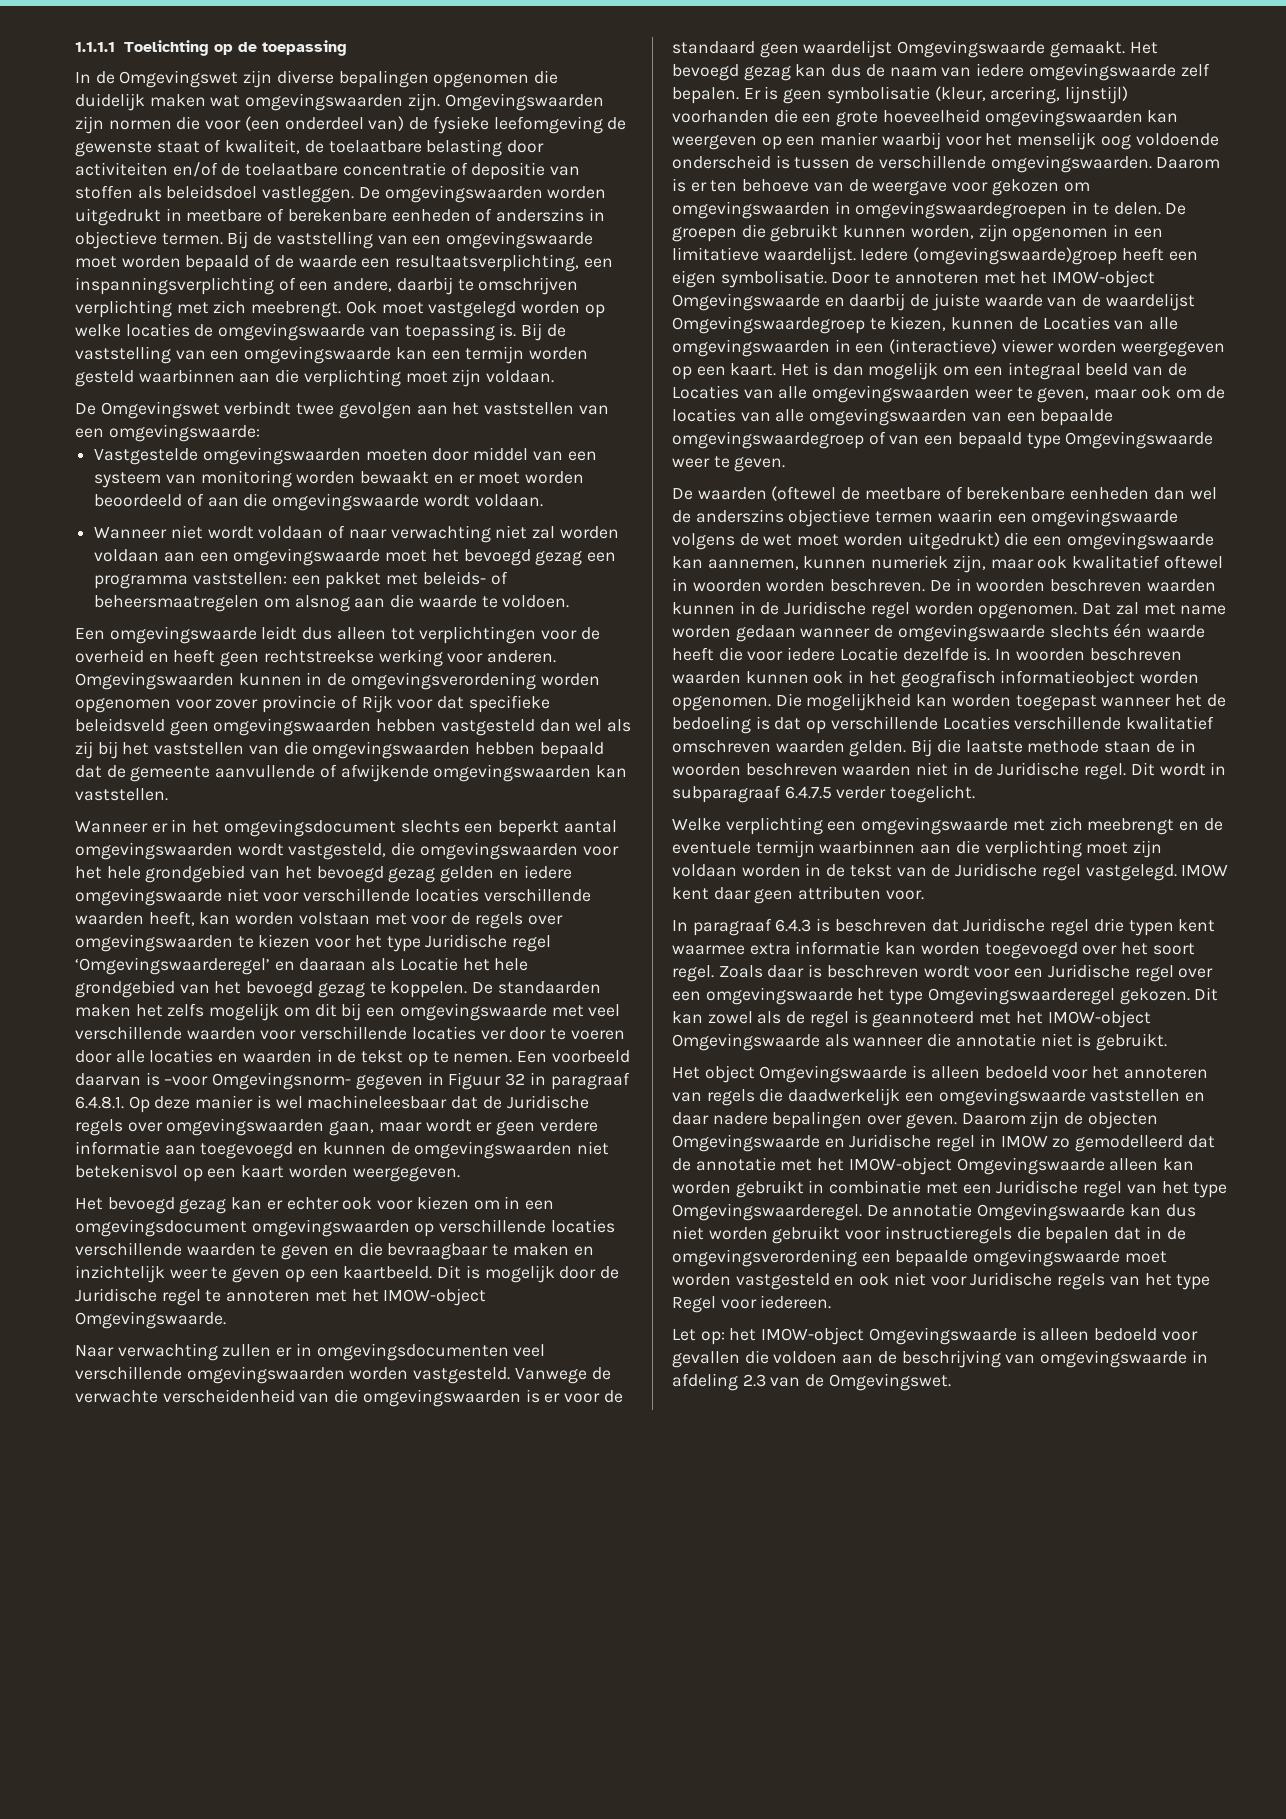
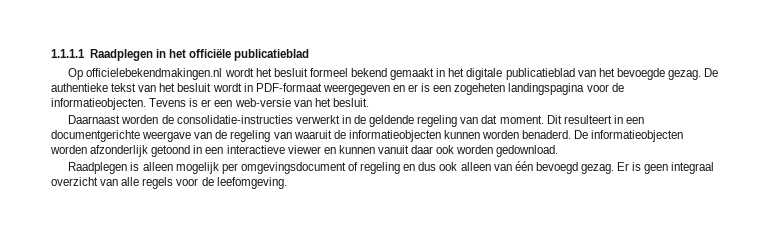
- 1.1.1.1 Toelichting op de toepassing
- In de Omgevingswet zijn diverse bepalingen opgenomen die duidelijk maken wat omgevingswaarden zijn. Omgevingswaarden zijn normen die voor (een onderdeel van) de fysieke leefomgeving de gewenste staat of kwaliteit, de toelaatbare belasting door activiteiten en/of de toelaatbare concentratie of depositie van stoffen als beleidsdoel vastleggen. De omgevingswaarden worden uitgedrukt in meetbare of berekenbare eenheden of anderszins in objectieve termen. Bij de vaststelling van een omgevingswaarde moet worden bepaald of de waarde een resultaatsverplichting, een inspanningsverplichting of een andere, daarbij te omschrijven verplichting met zich meebrengt. Ook moet vastgelegd worden op welke locaties de omgevingswaarde van toepassing is. Bij de vaststelling van een omgevingswaarde kan een termijn worden gesteld waarbinnen aan die verplichting moet zijn voldaan.
- De Omgevingswet verbindt twee gevolgen aan het vaststellen van een omgevingswaarde:
- Vastgestelde omgevingswaarden moeten door middel van een systeem van monitoring worden bewaakt en er moet worden beoordeeld of aan die omgevingswaarde wordt voldaan.
- Wanneer niet wordt voldaan of naar verwachting niet zal worden voldaan aan een omgevingswaarde moet het bevoegd gezag een programma vaststellen: een pakket met beleids- of beheersmaatregelen om alsnog aan die waarde te voldoen.
- Een omgevingswaarde leidt dus alleen tot verplichtingen voor de overheid en heeft geen rechtstreekse werking voor anderen. Omgevingswaarden kunnen in de omgevingsverordening worden opgenomen voor zover provincie of Rijk voor dat specifieke beleidsveld geen omgevingswaarden hebben vastgesteld dan wel als zij bij het vaststellen van die omgevingswaarden hebben bepaald dat de gemeente aanvullende of afwijkende omgevingswaarden kan vaststellen.
- Wanneer er in het omgevingsdocument slechts een beperkt aantal omgevingswaarden wordt vastgesteld, die omgevingswaarden voor het hele grondgebied van het bevoegd gezag gelden en iedere omgevingswaarde niet voor verschillende locaties verschillende waarden heeft, kan worden volstaan met voor de regels over omgevingswaarden te kiezen voor het type Juridische regel ‘Omgevingswaarderegel’ en daaraan als Locatie het hele grondgebied van het bevoegd gezag te koppelen. De standaarden maken het zelfs mogelijk om dit bij een omgevingswaarde met veel verschillende waarden voor verschillende locaties ver door te voeren door alle locaties en waarden in de tekst op te nemen. Een voorbeeld daarvan is –voor Omgevingsnorm- gegeven in Figuur 32 in paragraaf 6.4.8.1. Op deze manier is wel machineleesbaar dat de Juridische regels over omgevingswaarden gaan, maar wordt er geen verdere informatie aan toegevoegd en kunnen de omgevingswaarden niet betekenisvol op een kaart worden weergegeven.
- Het bevoegd gezag kan er echter ook voor kiezen om in een omgevingsdocument omgevingswaarden op verschillende locaties verschillende waarden te geven en die bevraagbaar te maken en inzichtelijk weer te geven op een kaartbeeld. Dit is mogelijk door de Juridische regel te annoteren met het IMOW-object Omgevingswaarde.
- Naar verwachting zullen er in omgevingsdocumenten veel verschillende omgevingswaarden worden vastgesteld. Vanwege de verwachte verscheidenheid van die omgevingswaarden is er voor de standaard geen waardelijst Omgevingswaarde gemaakt. Het bevoegd gezag kan dus de naam van iedere omgevingswaarde zelf bepalen. Er is geen symbolisatie (kleur, arcering, lijnstijl) voorhanden die een grote hoeveelheid omgevingswaarden kan weergeven op een manier waarbij voor het menselijk oog voldoende onderscheid is tussen de verschillende omgevingswaarden. Daarom is er ten behoeve van de weergave voor gekozen om omgevingswaarden in omgevingswaardegroepen in te delen. De groepen die gebruikt kunnen worden, zijn opgenomen in een limitatieve waardelijst. Iedere (omgevingswaarde)groep heeft een eigen symbolisatie. Door te annoteren met het IMOW-object Omgevingswaarde en daarbij de juiste waarde van de waardelijst Omgevingswaardegroep te kiezen, kunnen de Locaties van alle omgevingswaarden in een (interactieve) viewer worden weergegeven op een kaart. Het is dan mogelijk om een integraal beeld van de Locaties van alle omgevingswaarden weer te geven, maar ook om de locaties van alle omgevingswaarden van een bepaalde omgevingswaardegroep of van een bepaald type Omgevingswaarde weer te geven.
- De waarden (oftewel de meetbare of berekenbare eenheden dan wel de anderszins objectieve termen waarin een omgevingswaarde volgens de wet moet worden uitgedrukt) die een omgevingswaarde kan aannemen, kunnen numeriek zijn, maar ook kwalitatief oftewel in woorden worden beschreven. De in woorden beschreven waarden kunnen in de Juridische regel worden opgenomen. Dat zal met name worden gedaan wanneer de omgevingswaarde slechts één waarde heeft die voor iedere Locatie dezelfde is. In woorden beschreven waarden kunnen ook in het geografisch informatieobject worden opgenomen. Die mogelijkheid kan worden toegepast wanneer het de bedoeling is dat op verschillende Locaties verschillende kwalitatief omschreven waarden gelden. Bij die laatste methode staan de in woorden beschreven waarden niet in de Juridische regel. Dit wordt in subparagraaf 6.4.7.5 verder toegelicht.
- Welke verplichting een omgevingswaarde met zich meebrengt en de eventuele termijn waarbinnen aan die verplichting moet zijn voldaan worden in de tekst van de Juridische regel vastgelegd. IMOW kent daar geen attributen voor.
- In paragraaf 6.4.3 is beschreven dat Juridische regel drie typen kent waarmee extra informatie kan worden toegevoegd over het soort regel. Zoals daar is beschreven wordt voor een Juridische regel over een omgevingswaarde het type Omgevingswaarderegel gekozen. Dit kan zowel als de regel is geannoteerd met het IMOW-object Omgevingswaarde als wanneer die annotatie niet is gebruikt.
- Het object Omgevingswaarde is alleen bedoeld voor het annoteren van regels die daadwerkelijk een omgevingswaarde vaststellen en daar nadere bepalingen over geven. Daarom zijn de objecten Omgevingswaarde en Juridische regel in IMOW zo gemodelleerd dat de annotatie met het IMOW-object Omgevingswaarde alleen kan worden gebruikt in combinatie met een Juridische regel van het type Omgevingswaarderegel. De annotatie Omgevingswaarde kan dus niet worden gebruikt voor instructieregels die bepalen dat in de omgevingsverordening een bepaalde omgevingswaarde moet worden vastgesteld en ook niet voor Juridische regels van het type Regel voor iedereen.
- Let op: het IMOW-object Omgevingswaarde is alleen bedoeld voor gevallen die voldoen aan de beschrijving van omgevingswaarde in afdeling 2.3 van de Omgevingswet.
+ 1.1.1.1 Raadplegen in het officiële publicatieblad
+ Op officielebekendmakingen.nl wordt het besluit formeel bekend gemaakt in het digitale publicatieblad van het bevoegde gezag. De authentieke tekst van het besluit wordt in PDF-formaat weergegeven en er is een zogeheten landingspagina voor de informatieobjecten. Tevens is er een web-versie van het besluit.
+ Daarnaast worden de consolidatie-instructies verwerkt in de geldende regeling van dat moment. Dit resulteert in een documentgerichte weergave van de regeling van waaruit de informatieobjecten kunnen worden benaderd. De informatieobjecten worden afzonderlijk getoond in een interactieve viewer en kunnen vanuit daar ook worden gedownload.
+ Raadplegen is alleen mogelijk per omgevingsdocument of regeling en dus ook alleen van één bevoegd gezag. Er is geen integraal overzicht van alle regels voor de leefomgeving.

